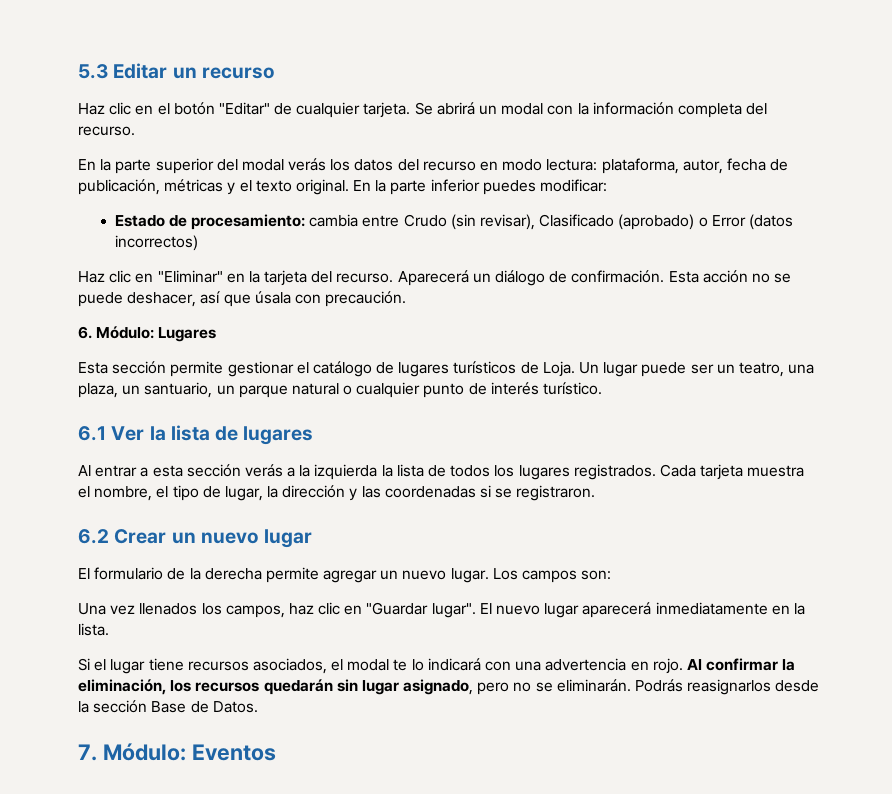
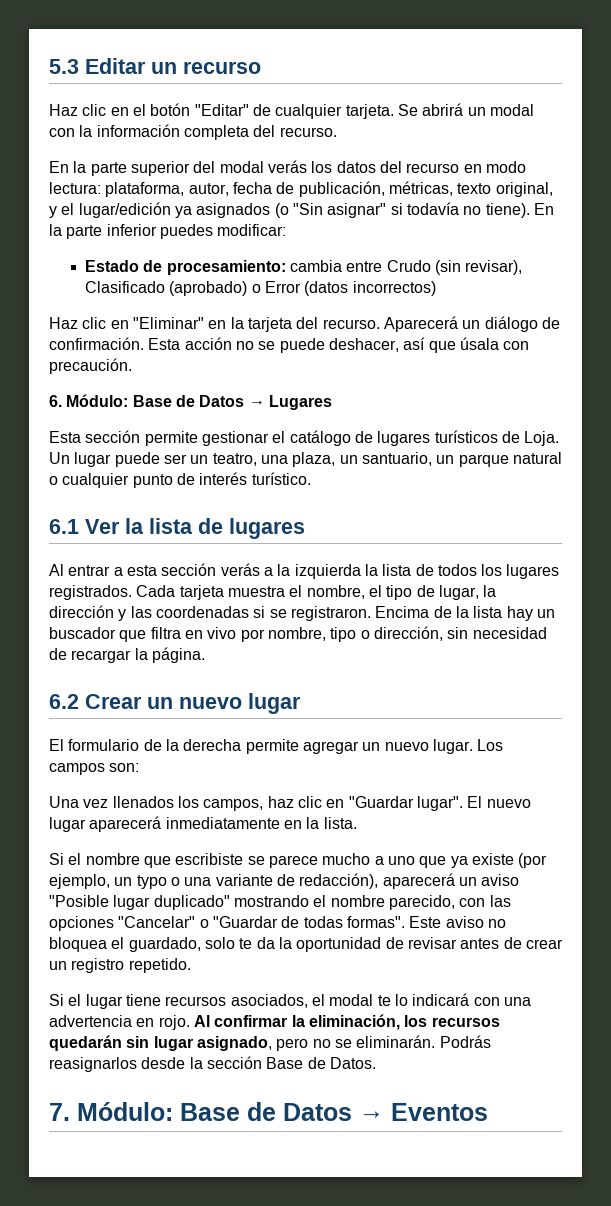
- En la parte superior del modal verás los datos del recurso en modo lectura: plataforma, autor, fecha de publicación, métricas y el texto original.
+ En la parte superior del modal verás los datos del recurso en modo lectura: plataforma, autor, fecha de publicación, métricas, texto original, y el lugar/edición ya asignados (o "Sin asignar" si todavía no tiene).
- 6. Módulo: Lugares
+ 6. Módulo: Base de Datos → Lugares
+ Encima de la lista hay un buscador que filtra en vivo por nombre, tipo o dirección, sin necesidad de recargar la página.
+ Si el nombre que escribiste se parece mucho a uno que ya existe (por ejemplo, un typo o una variante de redacción), aparecerá un aviso "Posible lugar duplicado" mostrando el nombre parecido, con las opciones "Cancelar" o "Guardar de todas formas". Este aviso no bloquea el guardado, solo te da la oportunidad de revisar antes de crear un registro repetido.
- 7. Módulo: Eventos
+ 7. Módulo: Base de Datos → Eventos

